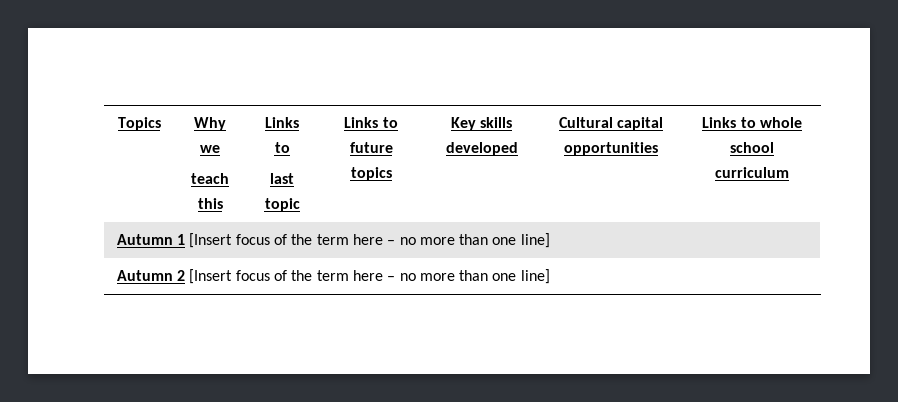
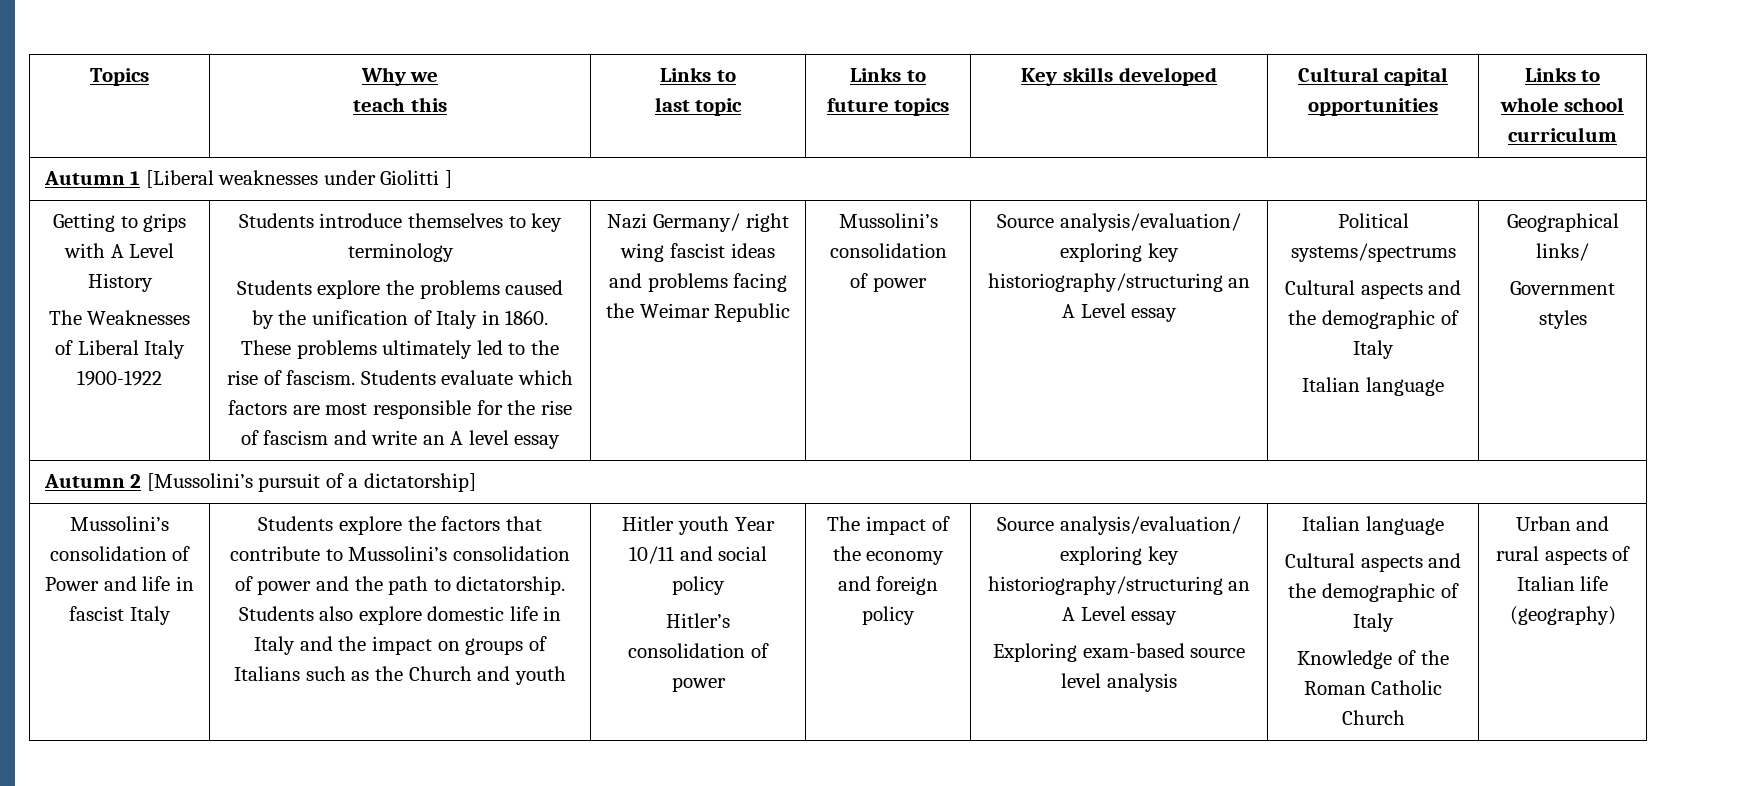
- Autumn 1 [Insert focus of the term here – no more than one line]
- Autumn 2 [Insert focus of the term here – no more than one line]
+ Autumn 1 [Liberal weaknesses under Giolitti ]
+ Getting to grips with A Level History
+ The Weaknesses of Liberal Italy 1900-1922 | Students introduce themselves to key terminology
+ Students explore the problems caused by the unification of Italy in 1860. These problems ultimately led to the rise of fascism. Students evaluate which factors are most responsible for the rise of fascism and write an A level essay | Nazi Germany/ right wing fascist ideas and problems facing the Weimar Republic | Mussolini’s consolidation of power | Source analysis/evaluation/ exploring key historiography/structuring an A Level essay | Political systems/spectrums
+ Cultural aspects and the demographic of Italy
+ Italian language | Geographical links/
+ Government styles
+ Autumn 2 [Mussolini’s pursuit of a dictatorship]
+ Mussolini’s consolidation of Power and life in fascist Italy | Students explore the factors that contribute to Mussolini’s consolidation of power and the path to dictatorship. Students also explore domestic life in Italy and the impact on groups of Italians such as the Church and youth | Hitler youth Year 10/11 and social policy
+ Hitler’s consolidation of power | The impact of the economy and foreign policy | Source analysis/evaluation/ exploring key historiography/structuring an A Level essay
+ Exploring exam-based source level analysis | Italian language
+ Cultural aspects and the demographic of Italy
+ Knowledge of the Roman Catholic Church | Urban and rural aspects of Italian life (geography)

